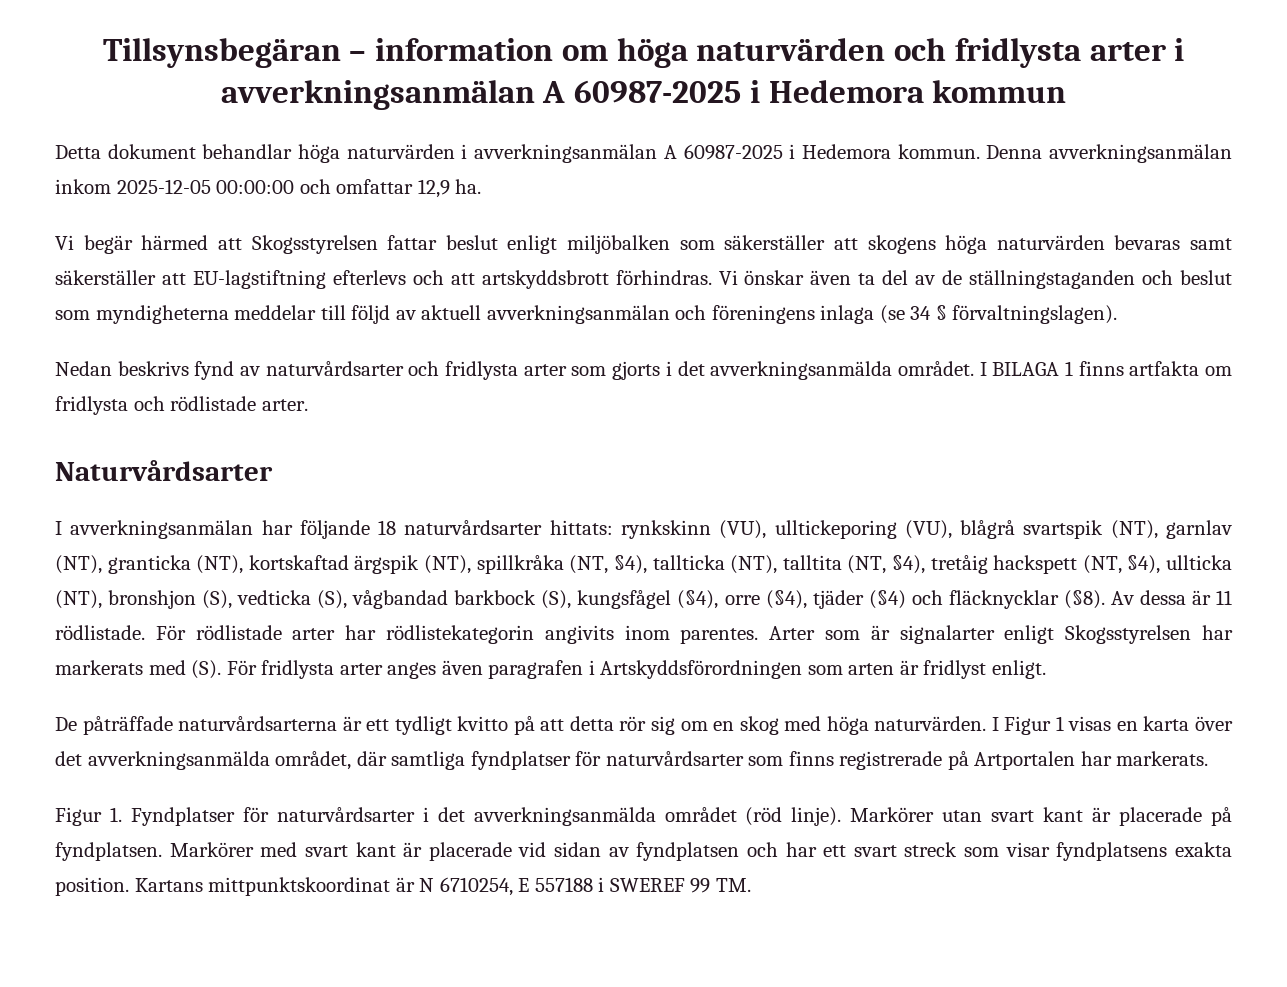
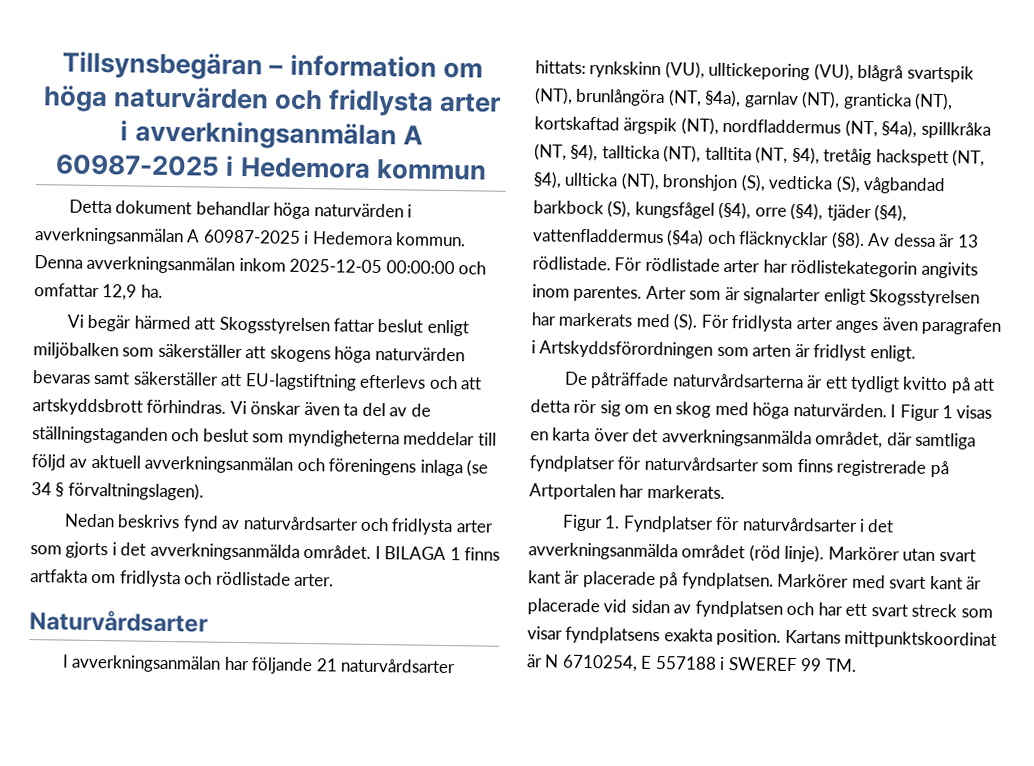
- I avverkningsanmälan har följande 18 naturvårdsarter hittats: rynkskinn (VU), ulltickeporing (VU), blågrå svartspik (NT), garnlav (NT), granticka (NT), kortskaftad ärgspik (NT), spillkråka (NT, §4), tallticka (NT), talltita (NT, §4), tretåig hackspett (NT, §4), ullticka (NT), bronshjon (S), vedticka (S), vågbandad barkbock (S), kungsfågel (§4), orre (§4), tjäder (§4) och fläcknycklar (§8).
+ I avverkningsanmälan har följande 21 naturvårdsarter hittats: rynkskinn (VU), ulltickeporing (VU), blågrå svartspik (NT), brunlångöra (NT, §4a), garnlav (NT), granticka (NT), kortskaftad ärgspik (NT), nordfladdermus (NT, §4a), spillkråka (NT, §4), tallticka (NT), talltita (NT, §4), tretåig hackspett (NT, §4), ullticka (NT), bronshjon (S), vedticka (S), vågbandad barkbock (S), kungsfågel (§4), orre (§4), tjäder (§4), vattenfladdermus (§4a) och fläcknycklar (§8).
- Av dessa är 11 rödlistade.
+ Av dessa är 13 rödlistade.

